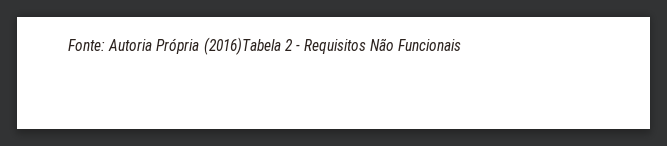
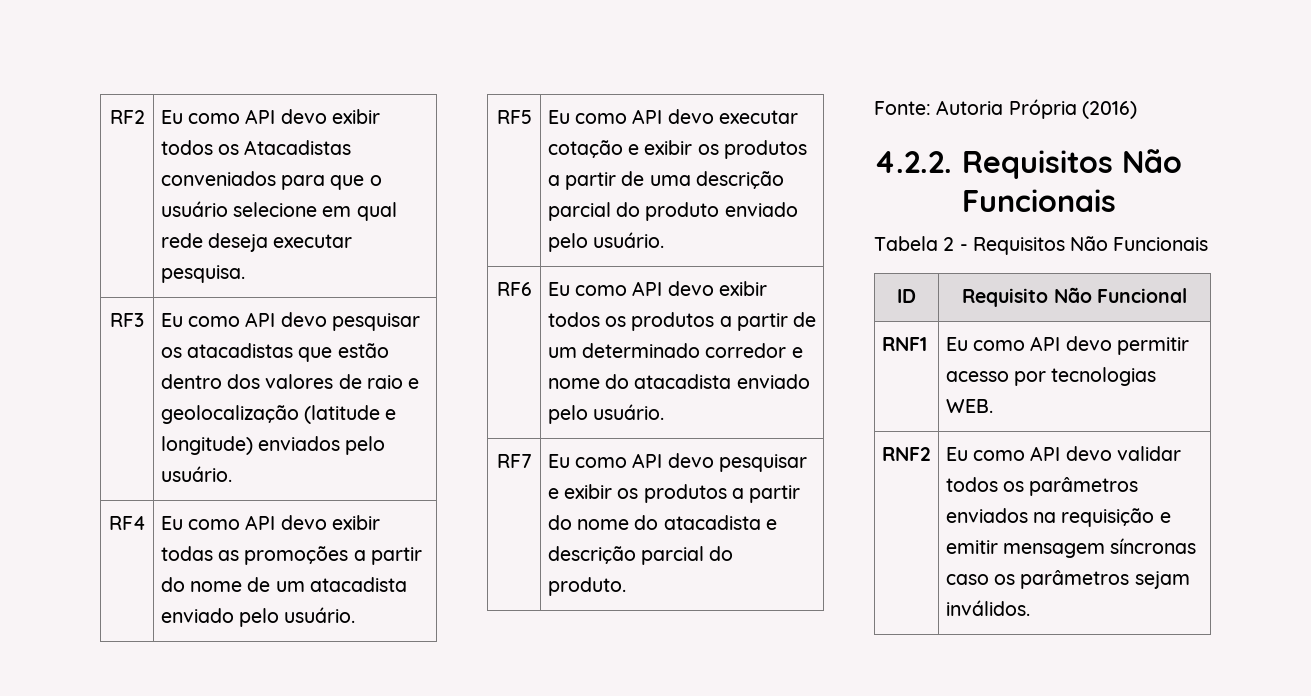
- Fonte: Autoria Própria (2016)Tabela 2 - Requisitos Não Funcionais
+ RF2 | Eu como API devo exibir todos os Atacadistas conveniados para que o usuário selecione em qual rede deseja executar pesquisa.
+ RF3 | Eu como API devo pesquisar os atacadistas que estão dentro dos valores de raio e geolocalização (latitude e longitude) enviados pelo usuário.
+ RF4 | Eu como API devo exibir todas as promoções a partir do nome de um atacadista enviado pelo usuário.
+ RF5 | Eu como API devo executar cotação e exibir os produtos a partir de uma descrição parcial do produto enviado pelo usuário.
+ RF6 | Eu como API devo exibir todos os produtos a partir de um determinado corredor e nome do atacadista enviado pelo usuário.
+ RF7 | Eu como API devo pesquisar e exibir os produtos a partir do nome do atacadista e descrição parcial do produto.
+ Fonte: Autoria Própria (2016)
+ 4.2.2. Requisitos Não Funcionais
+ Tabela 2 - Requisitos Não Funcionais
+ ID | Requisito Não Funcional
+ RNF1 | Eu como API devo permitir acesso por tecnologias WEB.
+ RNF2 | Eu como API devo validar todos os parâmetros enviados na requisição e emitir mensagem síncronas caso os parâmetros sejam inválidos.

